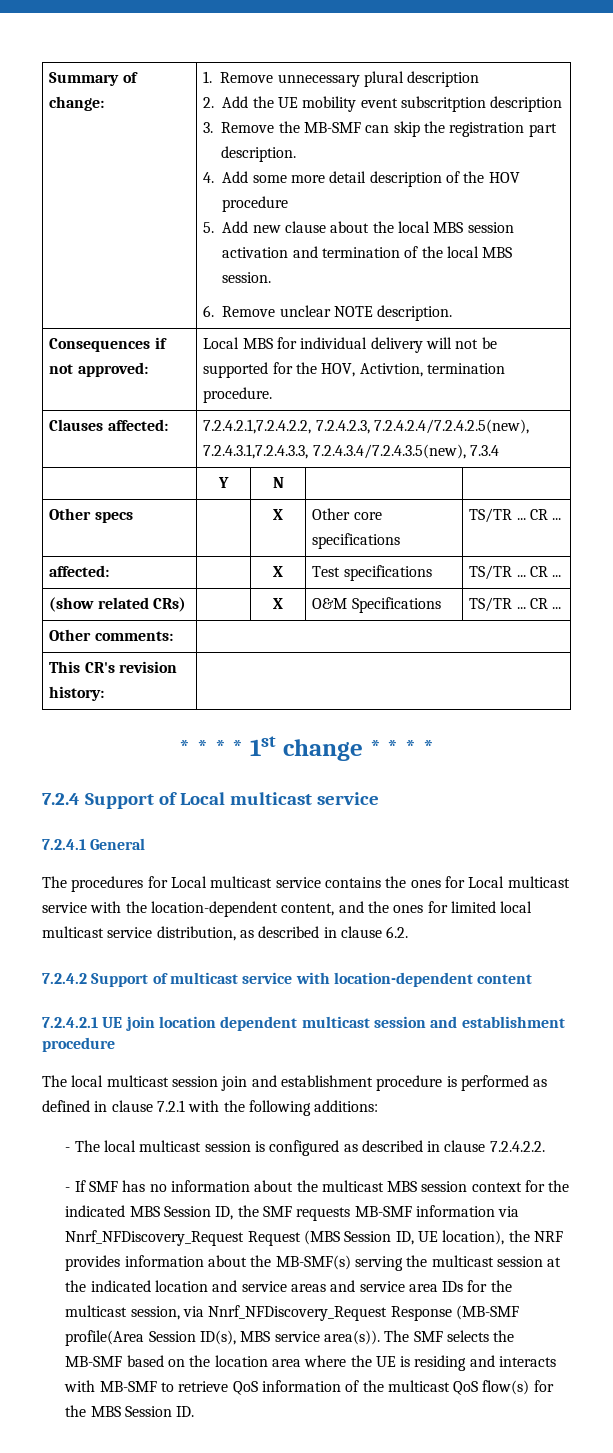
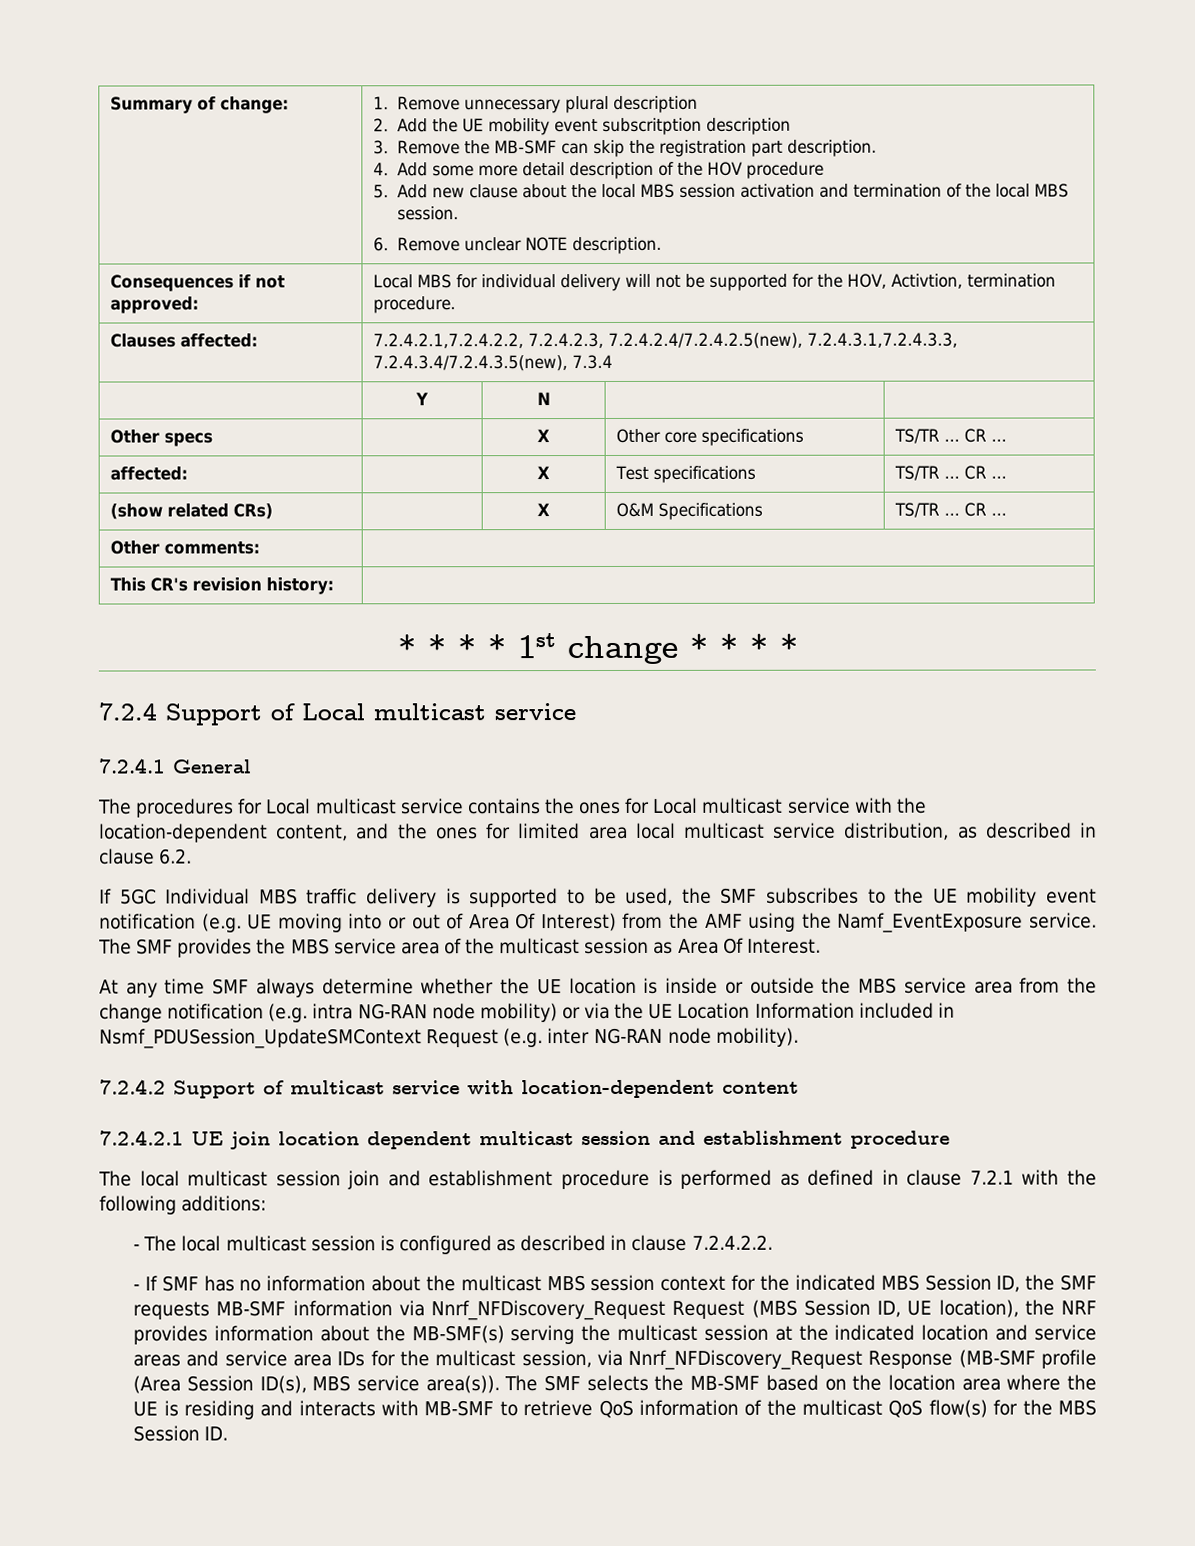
- The procedures for Local multicast service contains the ones for Local multicast service with the location-dependent content, and the ones for limited local multicast service distribution, as described in clause 6.2.
+ The procedures for Local multicast service contains the ones for Local multicast service with the location-dependent content, and the ones for limited area local multicast service distribution, as described in clause 6.2.
+ If 5GC Individual MBS traffic delivery is supported to be used, the SMF subscribes to the UE mobility event notification (e.g. UE moving into or out of Area Of Interest) from the AMF using the Namf_EventExposure service. The SMF provides the MBS service area of the multicast session as Area Of Interest.
+ At any time SMF always determine whether the UE location is inside or outside the MBS service area from the change notification (e.g. intra NG-RAN node mobility) or via the UE Location Information included in Nsmf_PDUSession_UpdateSMContext Request (e.g. inter NG-RAN node mobility).
- - If SMF has no information about the multicast MBS session context for the indicated MBS Session ID, the SMF requests MB-SMF information via Nnrf_NFDiscovery_Request Request (MBS Session ID, UE location), the NRF provides information about the MB-SMF(s) serving the multicast session at the indicated location and service areas and service area IDs for the multicast session, via Nnrf_NFDiscovery_Request Response (MB-SMF profile(Area Session ID(s), MBS service area(s)).
+ - If SMF has no information about the multicast MBS session context for the indicated MBS Session ID, the SMF requests MB-SMF information via Nnrf_NFDiscovery_Request Request (MBS Session ID, UE location), the NRF provides information about the MB-SMF(s) serving the multicast session at the indicated location and service areas and service area IDs for the multicast session, via Nnrf_NFDiscovery_Request Response (MB-SMF profile (Area Session ID(s), MBS service area(s)).

